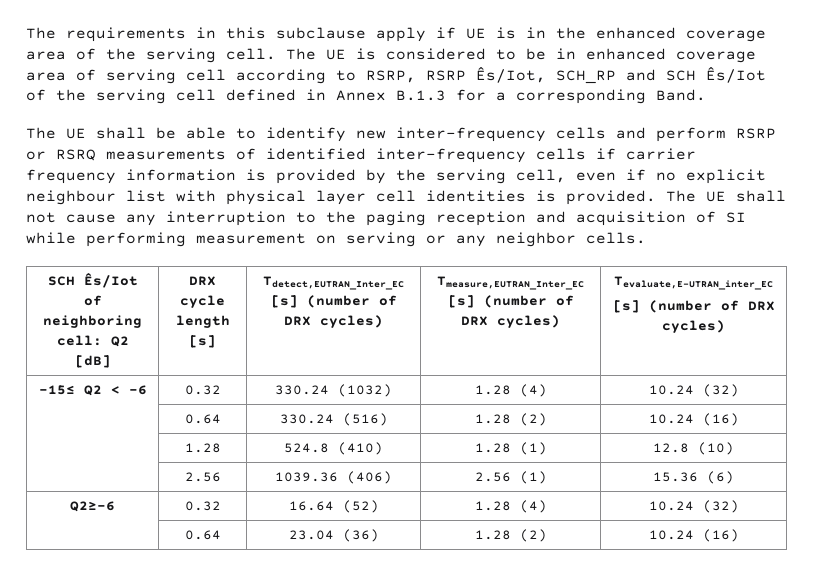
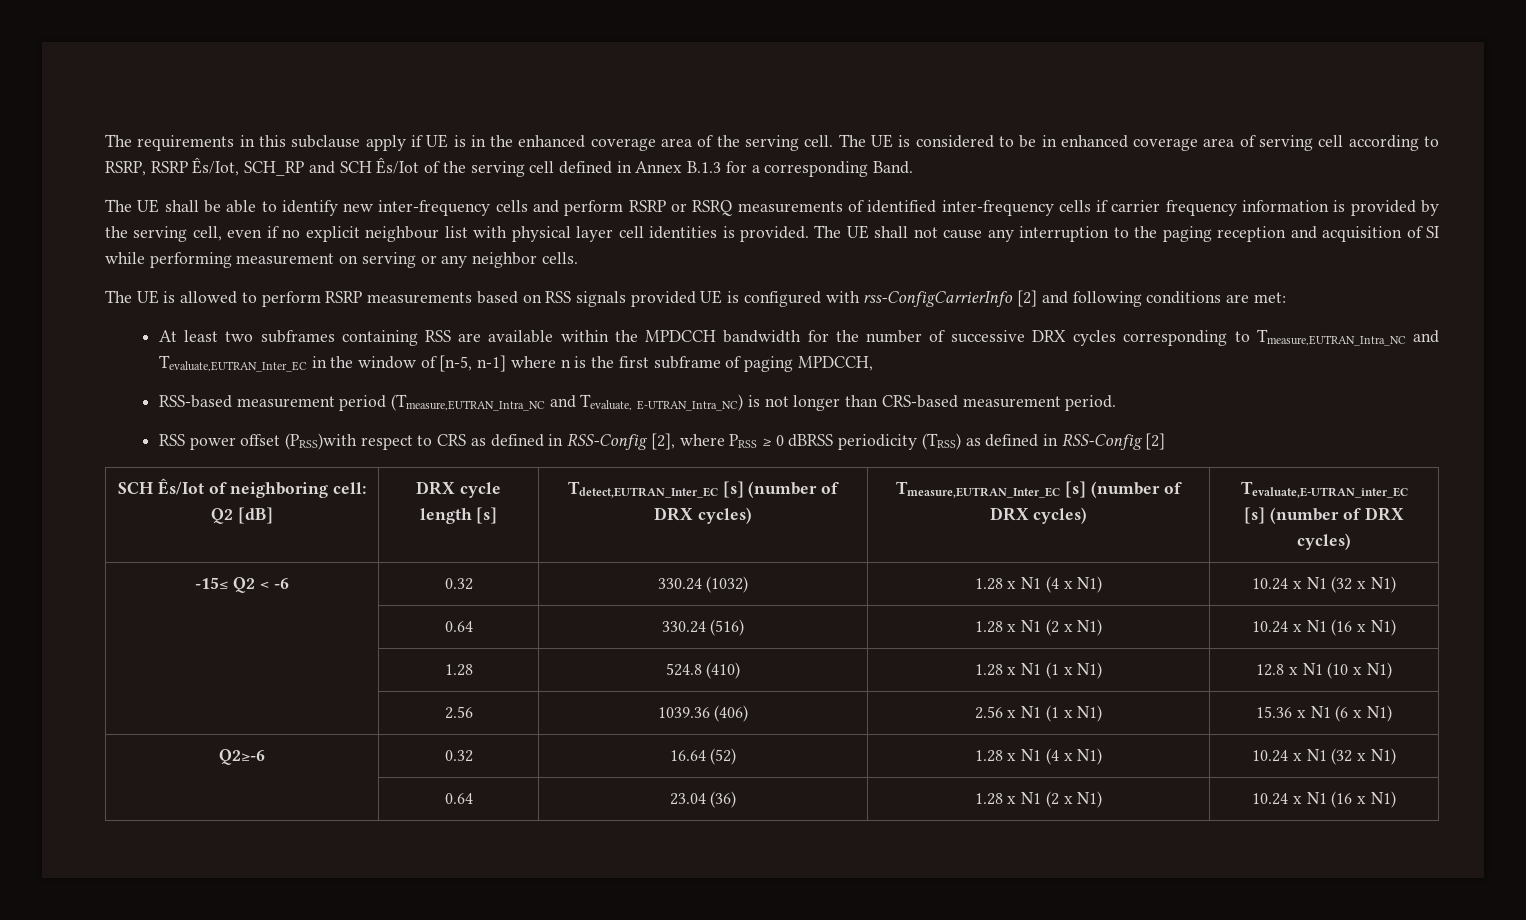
+ The UE is allowed to perform RSRP measurements based on RSS signals provided UE is configured with rss-ConfigCarrierInfo [2] and following conditions are met:
+ At least two subframes containing RSS are available within the MPDCCH bandwidth for the number of successive DRX cycles corresponding to Tmeasure,EUTRAN_Intra_NC and Tevaluate,EUTRAN_Inter_EC in the window of [n-5, n-1] where n is the first subframe of paging MPDCCH,
+ RSS-based measurement period (Tmeasure,EUTRAN_Intra_NC and Tevaluate, E-UTRAN_Intra_NC) is not longer than CRS-based measurement period.
+ RSS power offset (PRSS)with respect to CRS as defined in RSS-Config [2], where PRSS ≥ 0 dBRSS periodicity (TRSS) as defined in RSS-Config [2]
- -15≤ Q2 < -6 | 0.32 | 330.24 (1032) | 1.28 (4) | 10.24 (32)
- | 0.64 | 330.24 (516) | 1.28 (2) | 10.24 (16)
- | 1.28 | 524.8 (410) | 1.28 (1) | 12.8 (10)
- | 2.56 | 1039.36 (406) | 2.56 (1) | 15.36 (6)
+ -15≤ Q2 < -6 | 0.32 | 330.24 (1032) | 1.28 x N1 (4 x N1) | 10.24 x N1 (32 x N1)
+ | 0.64 | 330.24 (516) | 1.28 x N1 (2 x N1) | 10.24 x N1 (16 x N1)
+ | 1.28 | 524.8 (410) | 1.28 x N1 (1 x N1) | 12.8 x N1 (10 x N1)
+ | 2.56 | 1039.36 (406) | 2.56 x N1 (1 x N1) | 15.36 x N1 (6 x N1)
- Q2≥-6 | 0.32 | 16.64 (52) | 1.28 (4) | 10.24 (32)
- | 0.64 | 23.04 (36) | 1.28 (2) | 10.24 (16)
+ Q2≥-6 | 0.32 | 16.64 (52) | 1.28 x N1 (4 x N1) | 10.24 x N1 (32 x N1)
+ | 0.64 | 23.04 (36) | 1.28 x N1 (2 x N1) | 10.24 x N1 (16 x N1)

